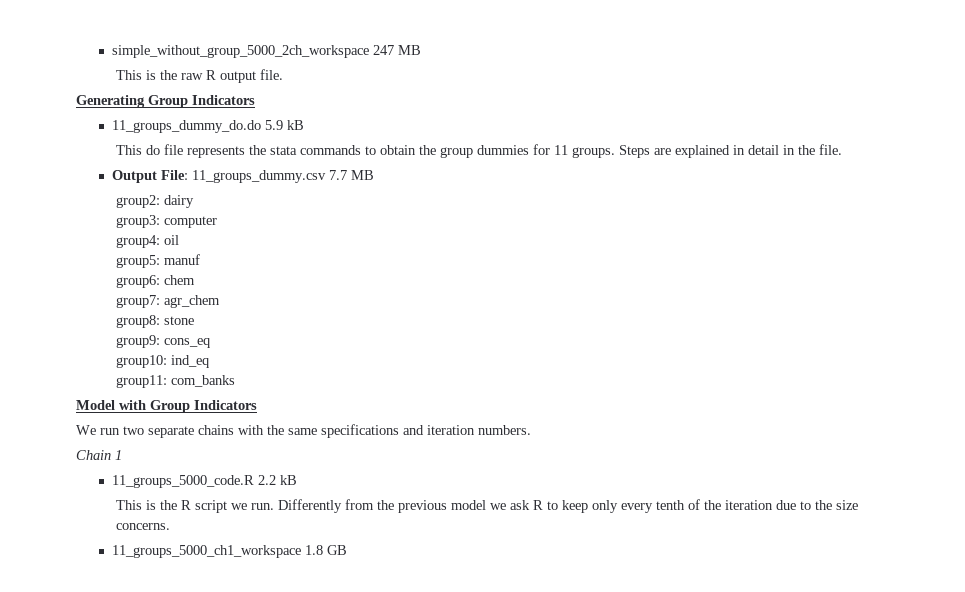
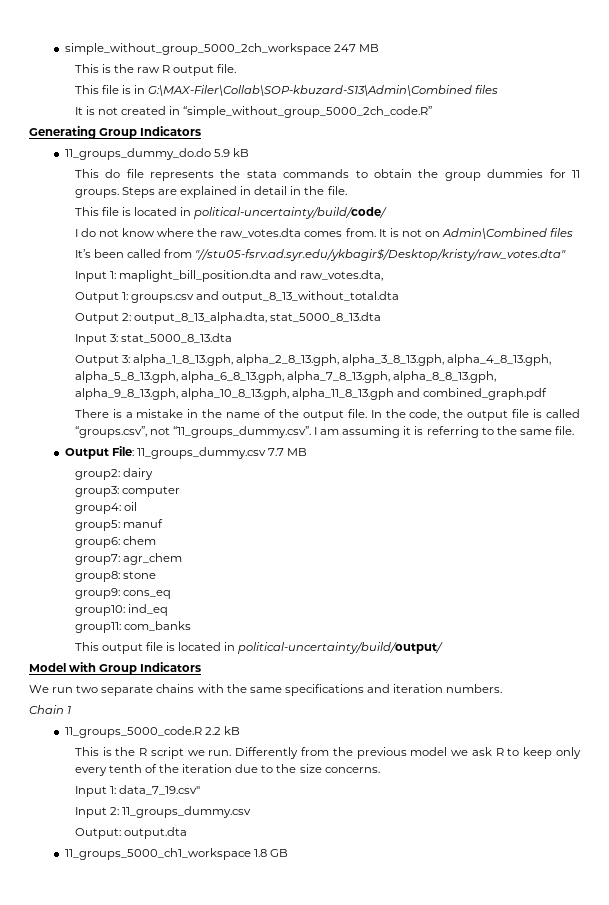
+ This file is in G:\MAX-Filer\Collab\SOP-kbuzard-S13\Admin\Combined files
+ It is not created in “simple_without_group_5000_2ch_code.R”
+ This file is located in political-uncertainty/build/code/
+ I do not know where the raw_votes.dta comes from. It is not on Admin\Combined files
+ It’s been called from "//stu05-fsrv.ad.syr.edu/ykbagir$/Desktop/kristy/raw_votes.dta"
+ Input 1: maplight_bill_position.dta and raw_votes.dta,
+ Output 1: groups.csv and output_8_13_without_total.dta
+ Output 2: output_8_13_alpha.dta, stat_5000_8_13.dta
+ Input 3: stat_5000_8_13.dta
+ Output 3: alpha_1_8_13.gph, alpha_2_8_13.gph, alpha_3_8_13.gph, alpha_4_8_13.gph, alpha_5_8_13.gph, alpha_6_8_13.gph, alpha_7_8_13.gph, alpha_8_8_13.gph, alpha_9_8_13.gph, alpha_10_8_13.gph, alpha_11_8_13.gph and combined_graph.pdf
+ There is a mistake in the name of the output file. In the code, the output file is called “groups.csv”, not “11_groups_dummy.csv”. I am assuming it is referring to the same file.
+ This output file is located in political-uncertainty/build/output/
+ Input 1: data_7_19.csv"
+ Input 2: 11_groups_dummy.csv
+ Output: output.dta

